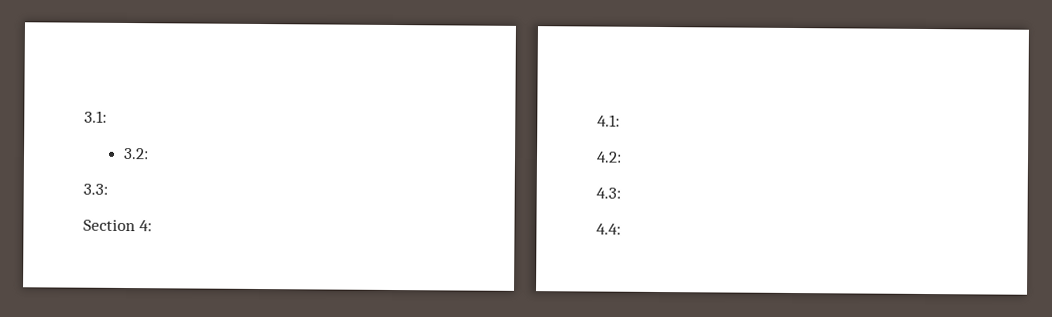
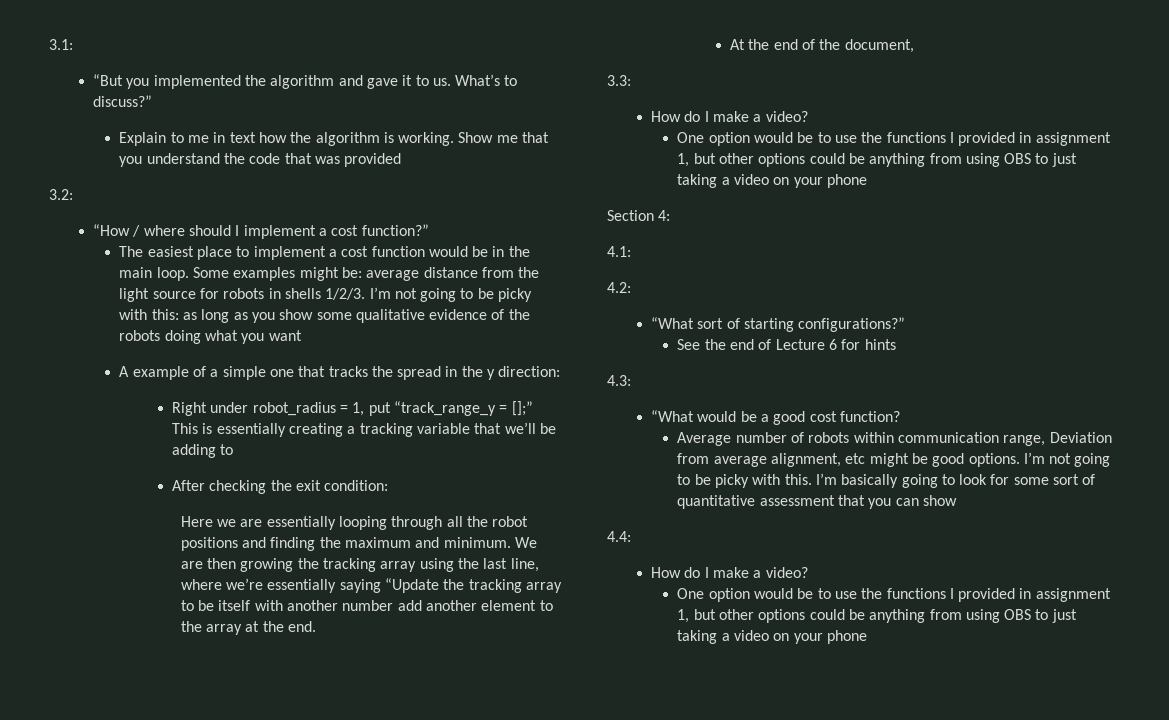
+ “But you implemented the algorithm and gave it to us. What’s to discuss?”
+ Explain to me in text how the algorithm is working. Show me that you understand the code that was provided
  3.2:
+ “How / where should I implement a cost function?”
+ The easiest place to implement a cost function would be in the main loop. Some examples might be: average distance from the light source for robots in shells 1/2/3. I’m not going to be picky with this: as long as you show some qualitative evidence of the robots doing what you want
+ A example of a simple one that tracks the spread in the y direction:
+ Right under robot_radius = 1, put “track_range_y = [];” This is essentially creating a tracking variable that we’ll be adding to
+ After checking the exit condition:
+ Here we are essentially looping through all the robot positions and finding the maximum and minimum. We are then growing the tracking array using the last line, where we’re essentially saying “Update the tracking array to be itself with another number add another element to the array at the end.
+ At the end of the document,
  3.3:
+ How do I make a video?
+ One option would be to use the functions I provided in assignment 1, but other options could be anything from using OBS to just taking a video on your phone
  Section 4:
  4.1:
  4.2:
+ “What sort of starting configurations?”
+ See the end of Lecture 6 for hints
  4.3:
+ “What would be a good cost function?
+ Average number of robots within communication range, Deviation from average alignment, etc might be good options. I’m not going to be picky with this. I’m basically going to look for some sort of quantitative assessment that you can show
  4.4:
+ How do I make a video?
+ One option would be to use the functions I provided in assignment 1, but other options could be anything from using OBS to just taking a video on your phone

